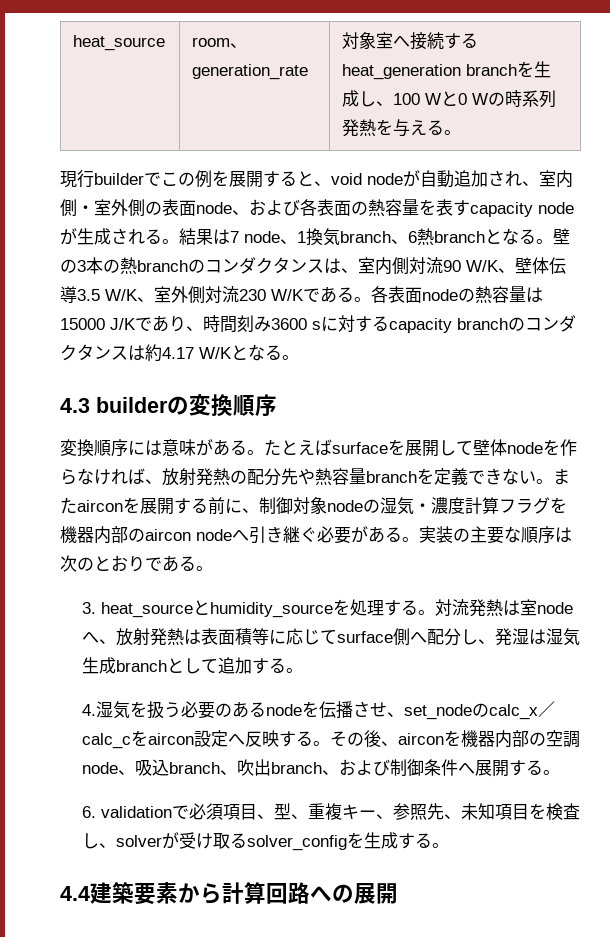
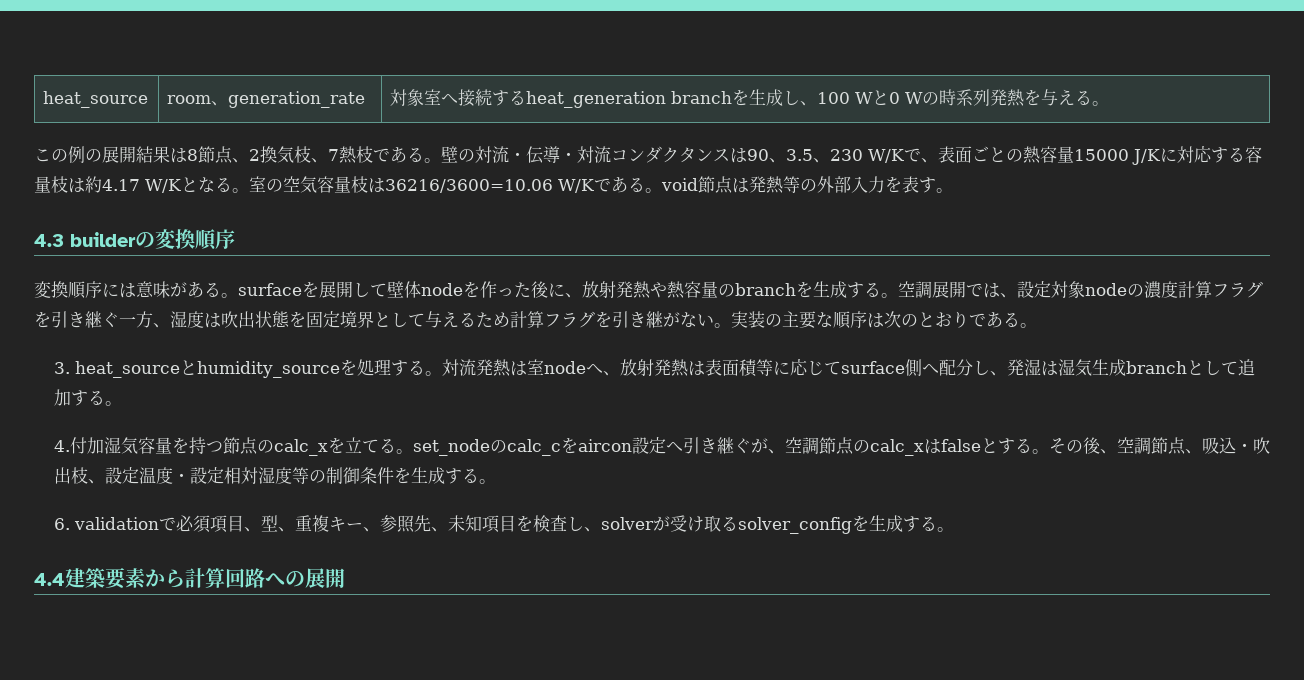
- 現行builderでこの例を展開すると、void nodeが自動追加され、室内側・室外側の表面node、および各表面の熱容量を表すcapacity nodeが生成される。結果は7 node、1換気branch、6熱branchとなる。壁の3本の熱branchのコンダクタンスは、室内側対流90 W/K、壁体伝導3.5 W/K、室外側対流230 W/Kである。各表面nodeの熱容量は15000 J/Kであり、時間刻み3600 sに対するcapacity branchのコンダクタンスは約4.17 W/Kとなる。
+ この例の展開結果は8節点、2換気枝、7熱枝である。壁の対流・伝導・対流コンダクタンスは90、3.5、230 W/Kで、表面ごとの熱容量15000 J/Kに対応する容量枝は約4.17 W/Kとなる。室の空気容量枝は36216/3600=10.06 W/Kである。void節点は発熱等の外部入力を表す。
- 変換順序には意味がある。たとえばsurfaceを展開して壁体nodeを作らなければ、放射発熱の配分先や熱容量branchを定義できない。またairconを展開する前に、制御対象nodeの湿気・濃度計算フラグを機器内部のaircon nodeへ引き継ぐ必要がある。
+ 変換順序には意味がある。surfaceを展開して壁体nodeを作った後に、放射発熱や熱容量のbranchを生成する。空調展開では、設定対象nodeの濃度計算フラグを引き継ぐ一方、湿度は吹出状態を固定境界として与えるため計算フラグを引き継がない。
- 4.湿気を扱う必要のあるnodeを伝播させ、set_nodeのcalc_x／calc_cをaircon設定へ反映する。その後、airconを機器内部の空調node、吸込branch、吹出branch、および制御条件へ展開する。
+ 4.付加湿気容量を持つ節点のcalc_xを立てる。set_nodeのcalc_cをaircon設定へ引き継ぐが、空調節点のcalc_xはfalseとする。その後、空調節点、吸込・吹出枝、設定温度・設定相対湿度等の制御条件を生成する。

